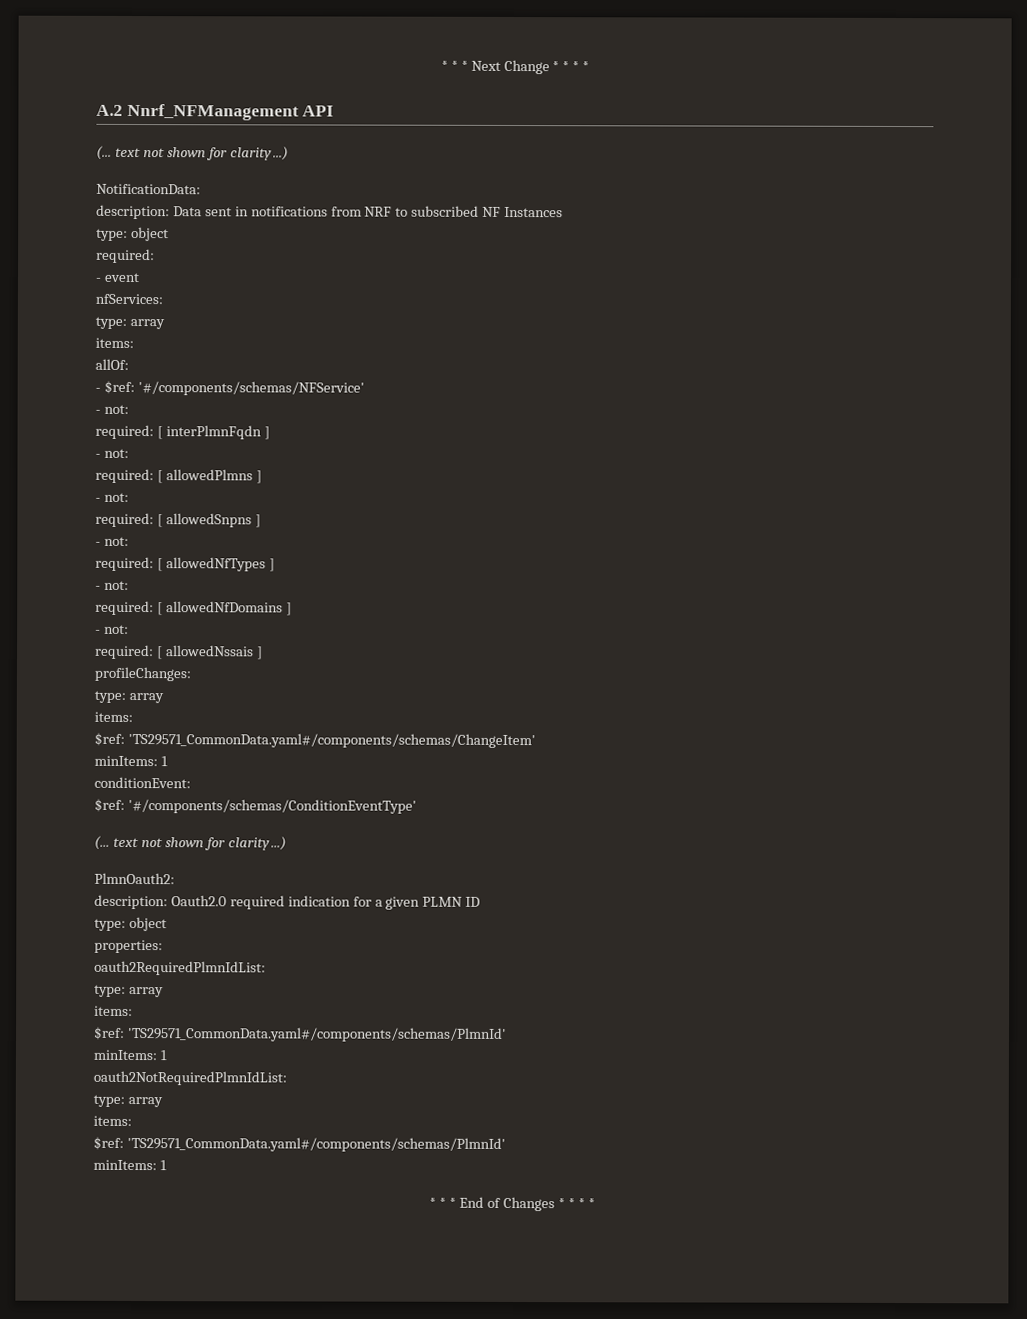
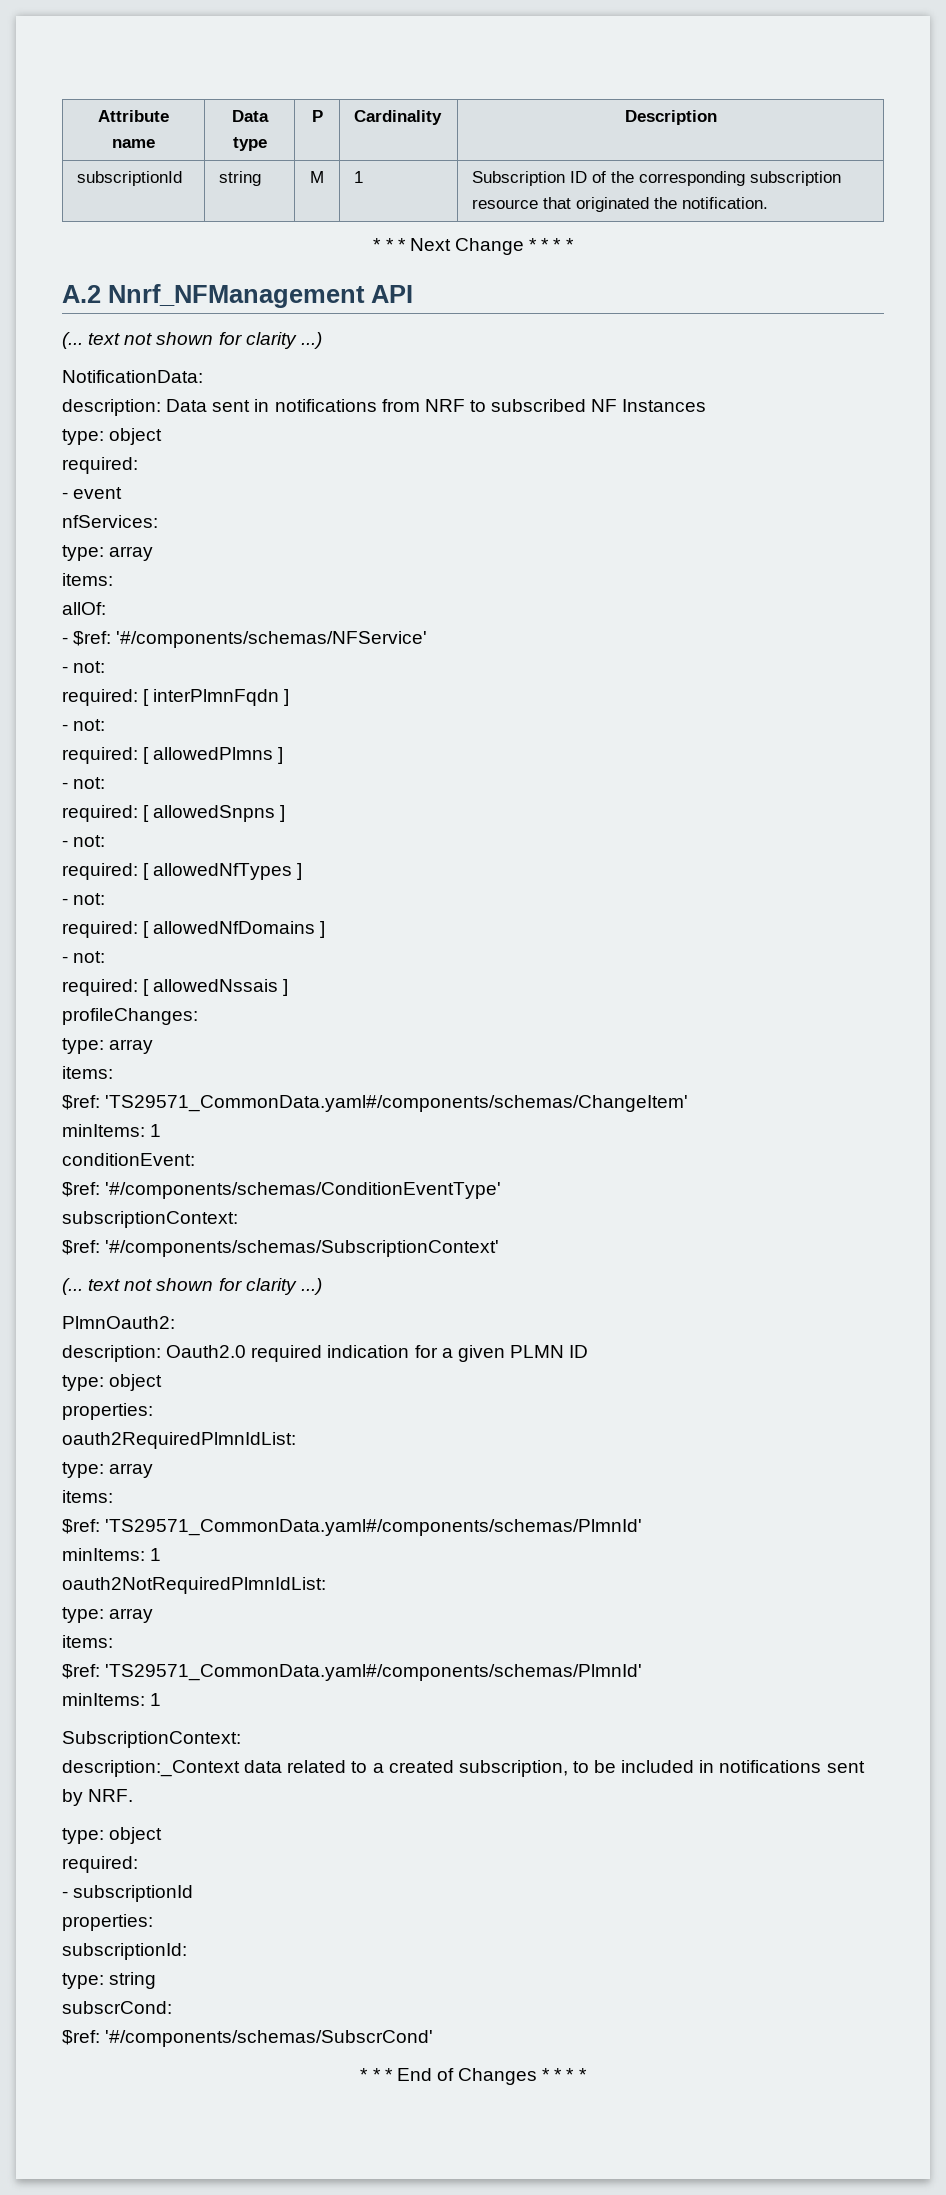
+ Attribute name | Data type | P | Cardinality | Description
+ subscriptionId | string | M | 1 | Subscription ID of the corresponding subscription resource that originated the notification.
+ subscriptionContext:
+ $ref: '#/components/schemas/SubscriptionContext'
+ SubscriptionContext:
+ description:_Context data related to a created subscription, to be included in notifications sent by NRF.
+ type: object
+ required:
+ - subscriptionId
+ properties:
+ subscriptionId:
+ type: string
+ subscrCond:
+ $ref: '#/components/schemas/SubscrCond'

